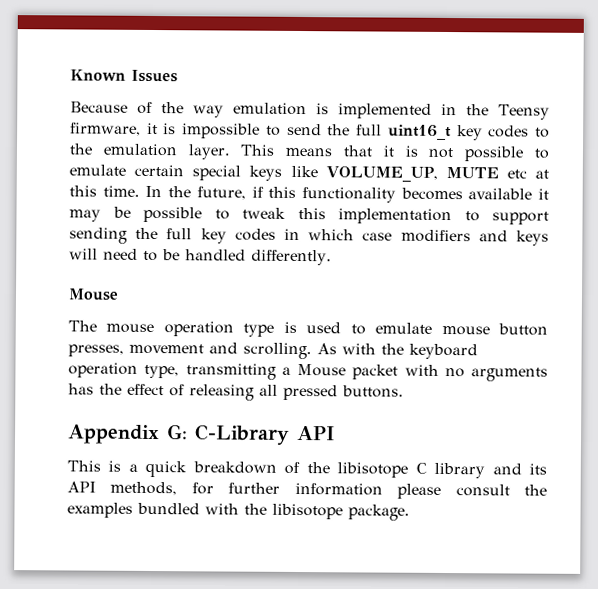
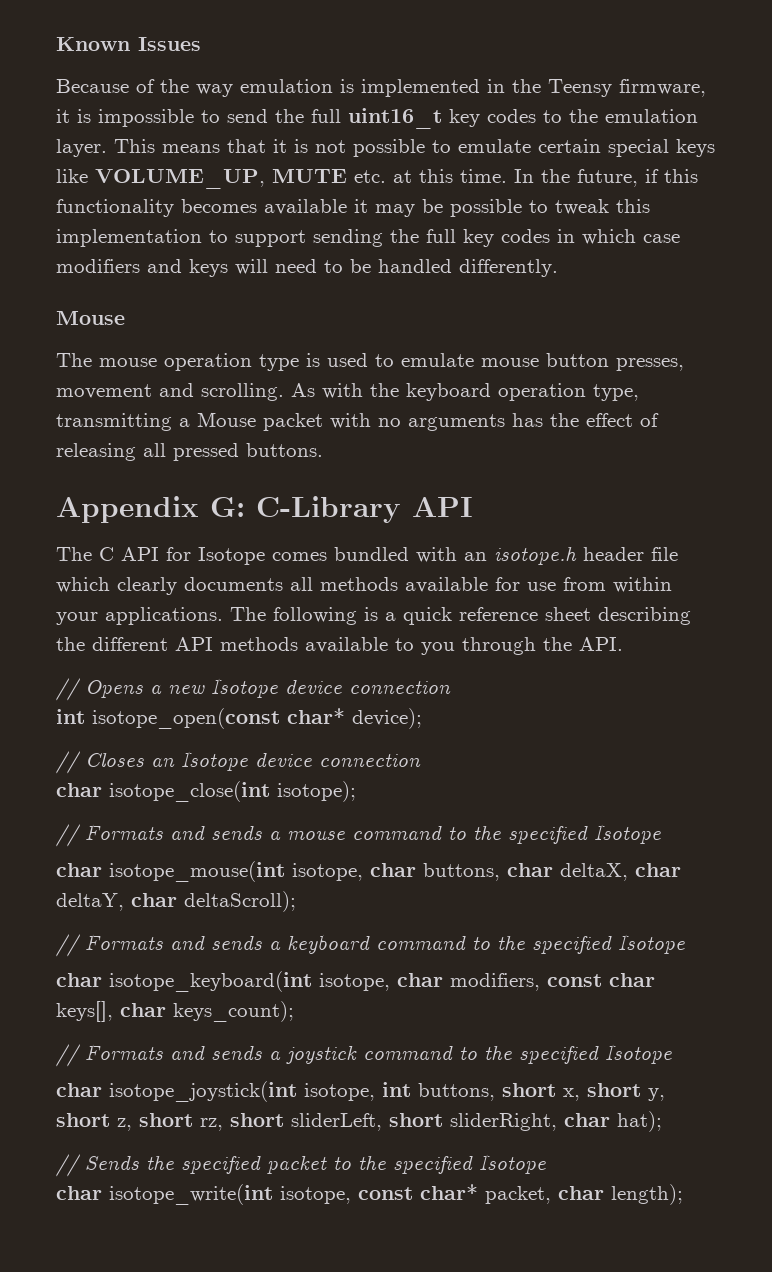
- This means that it is not possible to emulate certain special keys like VOLUME_UP, MUTE etc at this time.
+ This means that it is not possible to emulate certain special keys like VOLUME_UP, MUTE etc. at this time.
- This is a quick breakdown of the libisotope C library and its API methods, for further information please consult the examples bundled with the libisotope package.
+ The C API for Isotope comes bundled with an isotope.h header file which clearly documents all methods available for use from within your applications. The following is a quick reference sheet describing the different API methods available to you through the API.
+ // Opens a new Isotope device connection
+ int isotope_open(const char* device);
+ // Closes an Isotope device connection
+ char isotope_close(int isotope);
+ // Formats and sends a mouse command to the specified Isotope
+ char isotope_mouse(int isotope, char buttons, char deltaX, char deltaY, char deltaScroll);
+ // Formats and sends a keyboard command to the specified Isotope
+ char isotope_keyboard(int isotope, char modifiers, const char keys[], char keys_count);
+ // Formats and sends a joystick command to the specified Isotope
+ char isotope_joystick(int isotope, int buttons, short x, short y, short z, short rz, short sliderLeft, short sliderRight, char hat);
+ // Sends the specified packet to the specified Isotope
+ char isotope_write(int isotope, const char* packet, char length);

